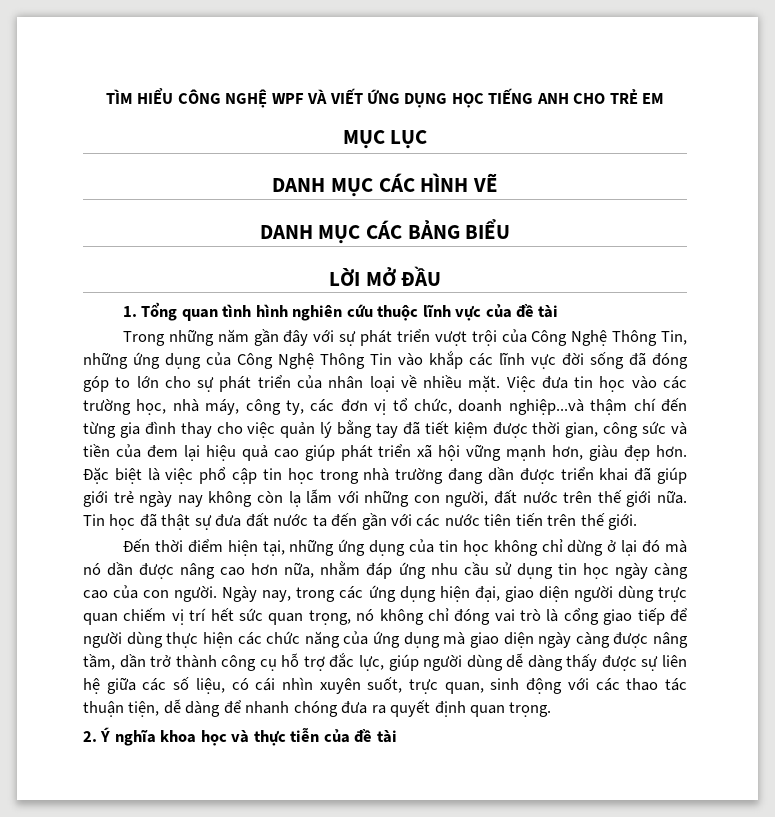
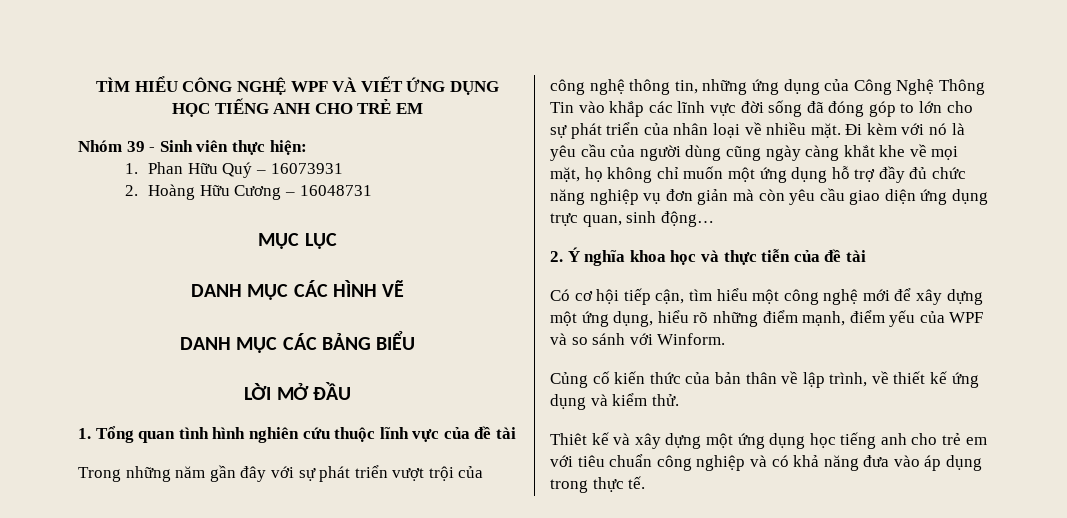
+ Nhóm 39 - Sinh viên thực hiện:
+ 1. Phan Hữu Quý – 16073931
+ 2. Hoàng Hữu Cương – 16048731
- Trong những năm gần đây với sự phát triển vượt trội của Công Nghệ Thông Tin, những ứng dụng của Công Nghệ Thông Tin vào khắp các lĩnh vực đời sống đã đóng góp to lớn cho sự phát triển của nhân loại về nhiều mặt.
+ Trong những năm gần đây với sự phát triển vượt trội của công nghệ thông tin, những ứng dụng của Công Nghệ Thông Tin vào khắp các lĩnh vực đời sống đã đóng góp to lớn cho sự phát triển của nhân loại về nhiều mặt.
- Việc đưa tin học vào các trường học, nhà máy, công ty, các đơn vị tổ chức, doanh nghiệp...và thậm chí đến từng gia đình thay cho việc quản lý bằng tay đã tiết kiệm được thời gian, công sức và tiền của đem lại hiệu quả cao giúp phát triển xã hội vững mạnh hơn, giàu đẹp hơn. Đặc biệt là việc phổ cập tin học trong nhà trường đang dần được triển khai đã giúp giới trẻ ngày nay không còn lạ lẫm với những con người, đất nước trên thế giới nữa. Tin học đã thật sự đưa đất nước ta đến gần với các nước tiên tiến trên thế giới.
- Đến thời điểm hiện tại, những ứng dụng của tin học không chỉ dừng ở lại đó mà nó dần được nâng cao hơn nữa, nhằm đáp ứng nhu cầu sử dụng tin học ngày càng cao của con người. Ngày nay, trong các ứng dụng hiện đại, giao diện người dùng trực quan chiếm vị trí hết sức quan trọng, nó không chỉ đóng vai trò là cổng giao tiếp để người dùng thực hiện các chức năng của ứng dụng mà giao diện ngày càng được nâng tầm, dần trở thành công cụ hỗ trợ đắc lực, giúp người dùng dễ dàng thấy được sự liên hệ giữa các số liệu, có cái nhìn xuyên suốt, trực quan, sinh động với các thao tác thuận tiện, dễ dàng để nhanh chóng đưa ra quyết định quan trọng.
+ Đi kèm với nó là yêu cầu của người dùng cũng ngày càng khắt khe về mọi mặt, họ không chỉ muốn một ứng dụng hỗ trợ đầy đủ chức năng nghiệp vụ đơn giản mà còn yêu cầu giao diện ứng dụng trực quan, sinh động…
+ Có cơ hội tiếp cận, tìm hiểu một công nghệ mới để xây dựng một ứng dụng, hiểu rõ những điểm mạnh, điểm yếu của WPF và so sánh với Winform.
+ Củng cố kiến thức của bản thân về lập trình, về thiết kế ứng dụng và kiểm thử.
+ Thiêt kế và xây dựng một ứng dụng học tiếng anh cho trẻ em với tiêu chuẩn công nghiệp và có khả năng đưa vào áp dụng trong thực tế.

